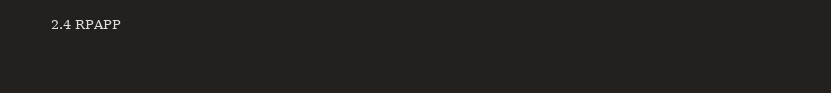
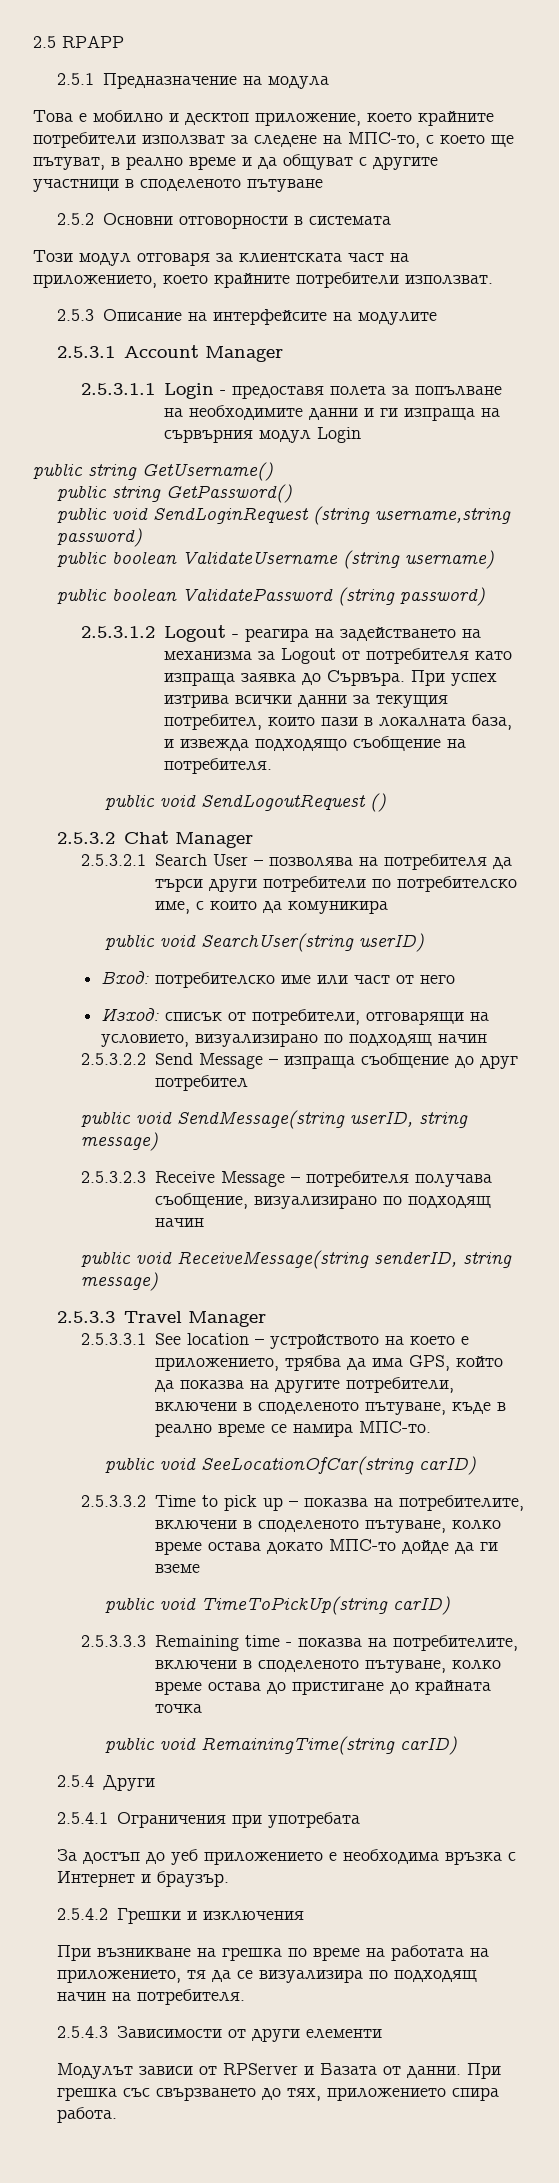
- 2.4 RPAPP
+ 2.5 RPAPP
+ 2.5.1 Предназначение на модула
+ Това е мобилно и десктоп приложение, което крайните потребители използват за следене на МПС-то, с което ще пътуват, в реално време и да общуват с другите участници в споделеното пътуване
+ 2.5.2 Основни отговорности в системата
+ Този модул отговаря за клиентската част на приложението, което крайните потребители използват.
+ 2.5.3 Описание на интерфейсите на модулите
+ 2.5.3.1 Account Manager
+ 2.5.3.1.1 Login - предоставя полета за попълване на необходимите данни и ги изпраща на сървърния модул Login
+ public string GetUsername()
+ public string GetPassword()
+ public void SendLoginRequest (string username,string password)
+ public boolean ValidateUsername (string username)
+ public boolean ValidatePassword (string password)
+ 2.5.3.1.2 Logout - реагира на задействането на механизма за Logout от потребителя като изпраща заявка до Сървъра. При успех изтрива всички данни за текущия потребител, които пази в локалната база, и извежда подходящо съобщение на потребителя.
+ public void SendLogoutRequest ()
+ 2.5.3.2 Chat Manager
+ 2.5.3.2.1 Search User – позволява на потребителя да търси други потребители по потребителско име, с които да комуникира
+ public void SearchUser(string userID)
+ Вход: потребителско име или част от него
+ Изход: списък от потребители, отговарящи на условието, визуализирано по подходящ начин
+ 2.5.3.2.2 Send Message – изпраща съобщение до друг потребител
+ public void SendMessage(string userID, string message)
+ 2.5.3.2.3 Receive Message – потребителя получава съобщение, визуализирано по подходящ начин
+ public void ReceiveMessage(string senderID, string message)
+ 2.5.3.3 Travel Manager
+ 2.5.3.3.1 See location – устройството на което е приложението, трябва да има GPS, който да показва на другите потребители, включени в споделеното пътуване, къде в реално време се намира МПС-то.
+ public void SeeLocationOfCar(string carID)
+ 2.5.3.3.2 Time to pick up – показва на потребителите, включени в споделеното пътуване, колко време остава докато МПС-то дойде да ги вземе
+ public void TimeToPickUp(string carID)
+ 2.5.3.3.3 Remaining time - показва на потребителите, включени в споделеното пътуване, колко време остава до пристигане до крайната точка
+ public void RemainingTime(string carID)
+ 2.5.4 Други
+ 2.5.4.1 Ограничения при употребата
+ За достъп до уеб приложението е необходима връзка с Интернет и браузър.
+ 2.5.4.2 Грешки и изключения
+ При възникване на грешка по време на работата на приложението, тя да се визуализира по подходящ начин на потребителя.
+ 2.5.4.3 Зависимости от други елементи
+ Модулът зависи от RPServer и Базата от данни. При грешка със свързването до тях, приложението спира работа.

